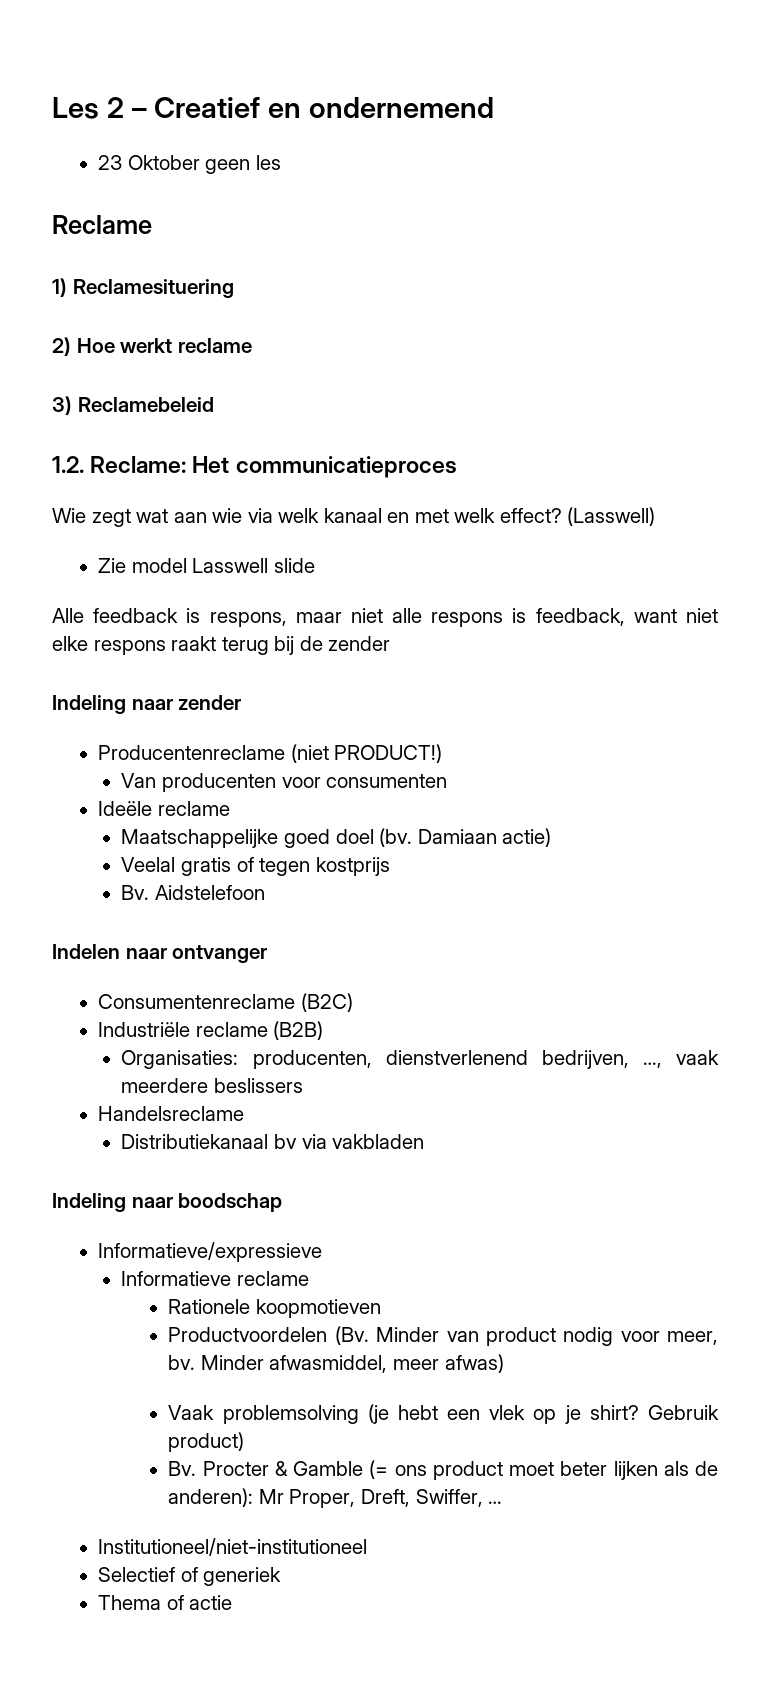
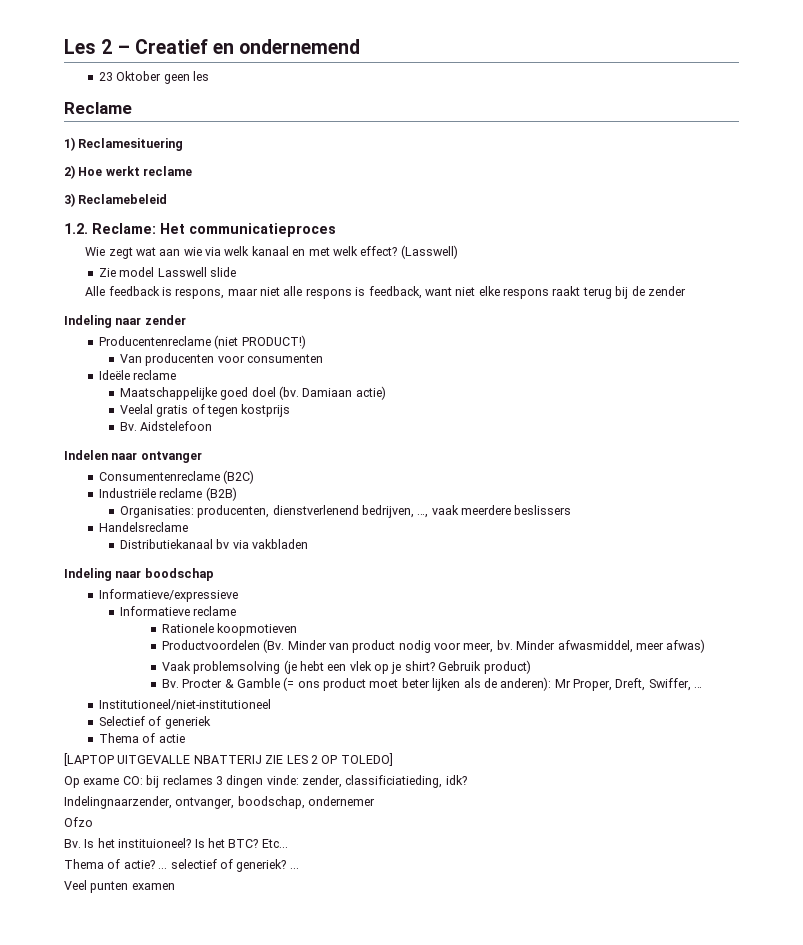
+ [LAPTOP UITGEVALLE NBATTERIJ ZIE LES 2 OP TOLEDO]
+ Op exame CO: bij reclames 3 dingen vinde: zender, classificiatieding, idk?
+ Indelingnaarzender, ontvanger, boodschap, ondernemer
+ Ofzo
+ Bv. Is het instituioneel? Is het BTC? Etc...
+ Thema of actie? ... selectief of generiek? ...
+ Veel punten examen

